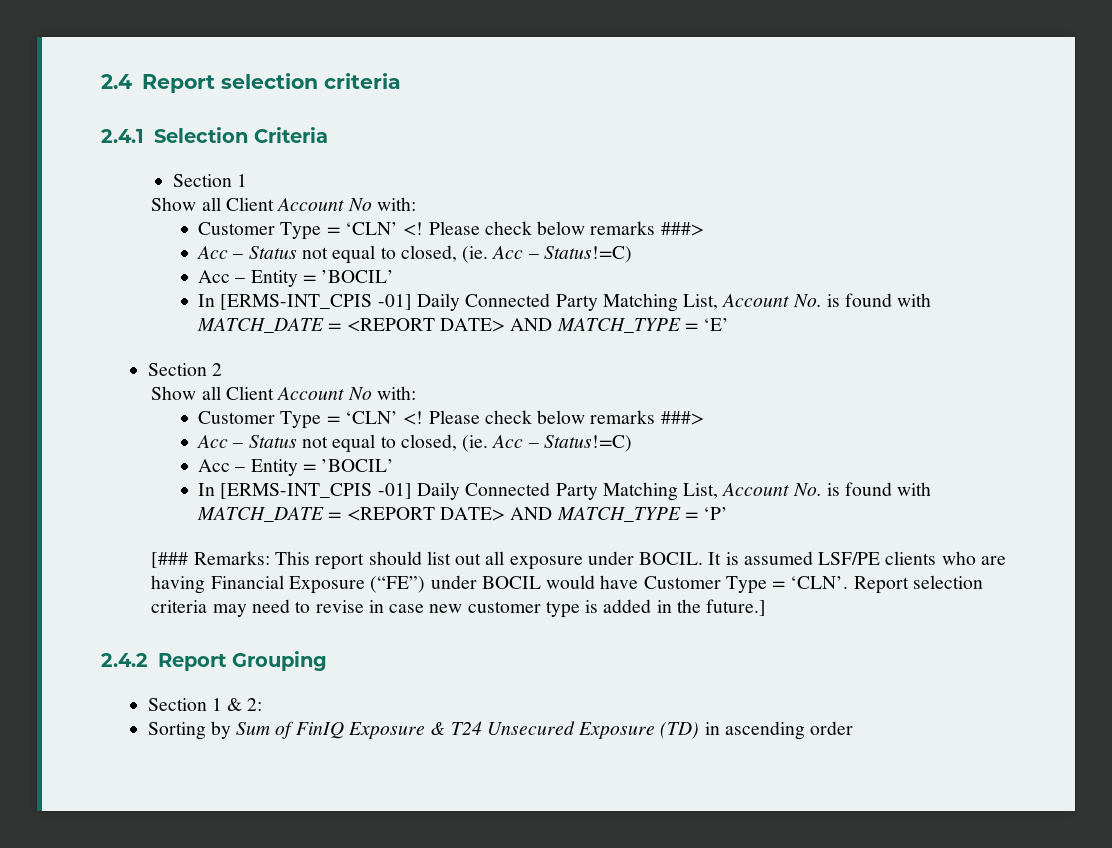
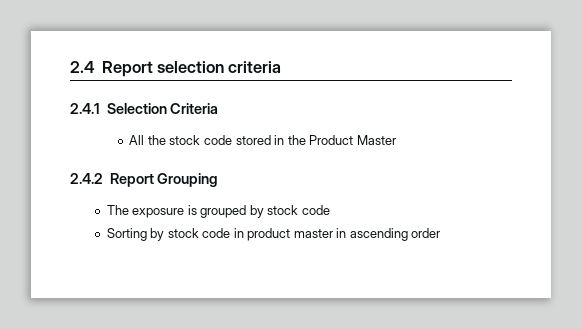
  2.4.1 Selection Criteria
- Section 1
- Show all Client Account No with:
- Customer Type = ‘CLN’ <! Please check below remarks ###>
- Acc – Status not equal to closed, (ie. Acc – Status!=C)
- Acc – Entity = ’BOCIL’
- In [ERMS-INT_CPIS -01] Daily Connected Party Matching List, Account No. is found with MATCH_DATE = <REPORT DATE> AND MATCH_TYPE = ‘E’
- Section 2
- Show all Client Account No with:
- Customer Type = ‘CLN’ <! Please check below remarks ###>
- Acc – Status not equal to closed, (ie. Acc – Status!=C)
- Acc – Entity = ’BOCIL’
- In [ERMS-INT_CPIS -01] Daily Connected Party Matching List, Account No. is found with MATCH_DATE = <REPORT DATE> AND MATCH_TYPE = ‘P’
- [### Remarks: This report should list out all exposure under BOCIL. It is assumed LSF/PE clients who are having Financial Exposure (“FE”) under BOCIL would have Customer Type = ‘CLN’. Report selection criteria may need to revise in case new customer type is added in the future.]
+ All the stock code stored in the Product Master
  2.4.2 Report Grouping
- Section 1 & 2:
- Sorting by Sum of FinIQ Exposure & T24 Unsecured Exposure (TD) in ascending order
+ The exposure is grouped by stock code
+ Sorting by stock code in product master in ascending order

